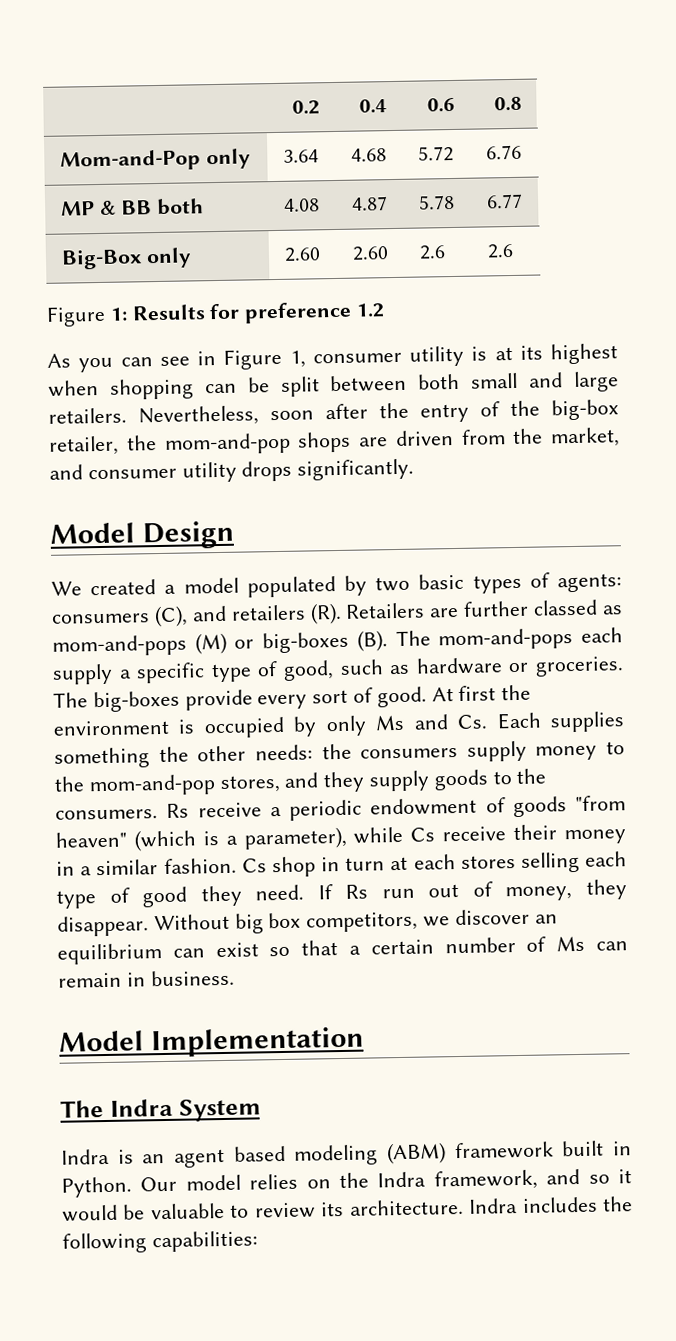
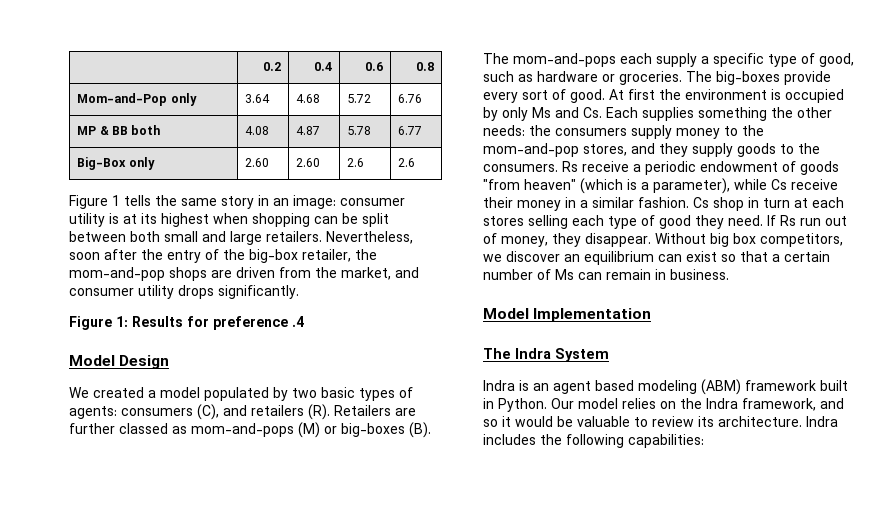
- Figure 1: Results for preference 1.2
- As you can see in Figure 1, consumer utility is at its highest when shopping can be split between both small and large retailers.
+ Figure 1 tells the same story in an image: consumer utility is at its highest when shopping can be split between both small and large retailers.
+ Figure 1: Results for preference .4

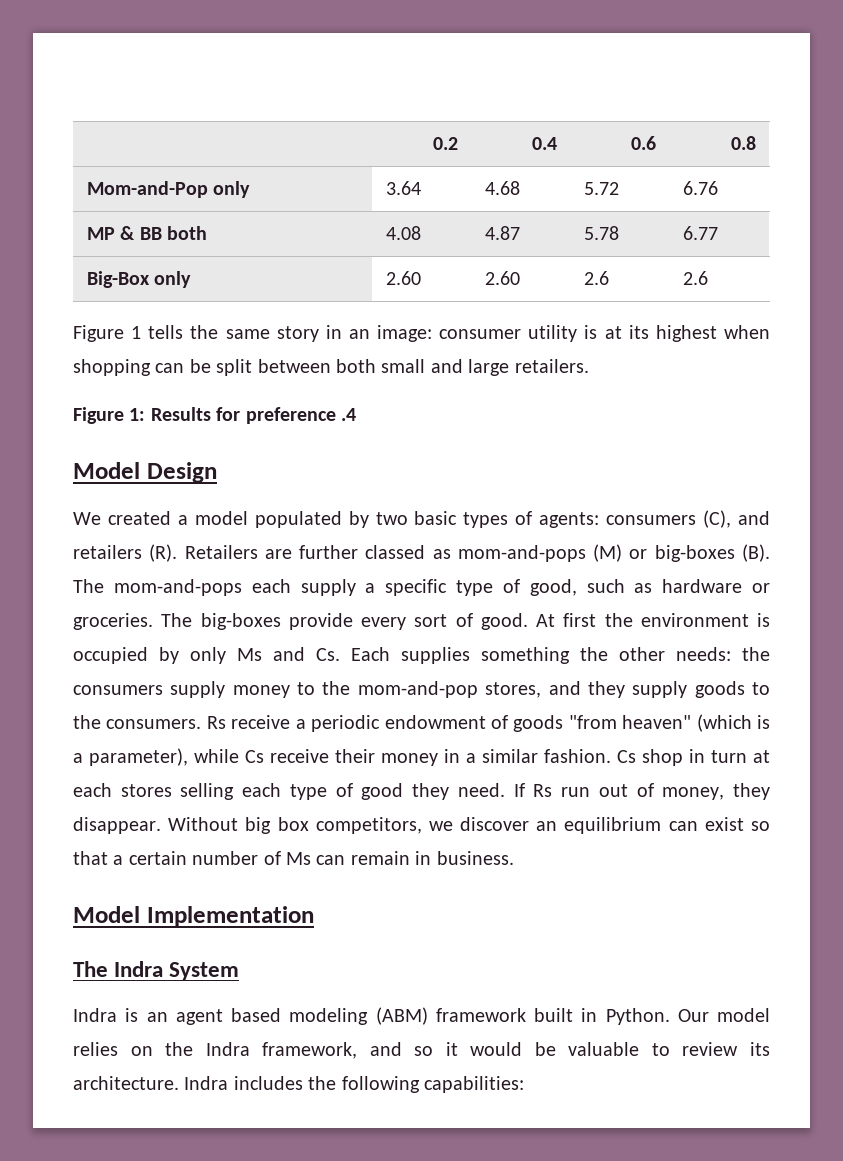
- Nevertheless, soon after the entry of the big-box retailer, the mom-and-pop shops are driven from the market, and consumer utility drops significantly.

